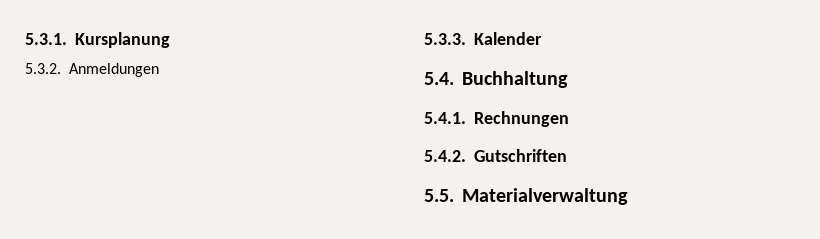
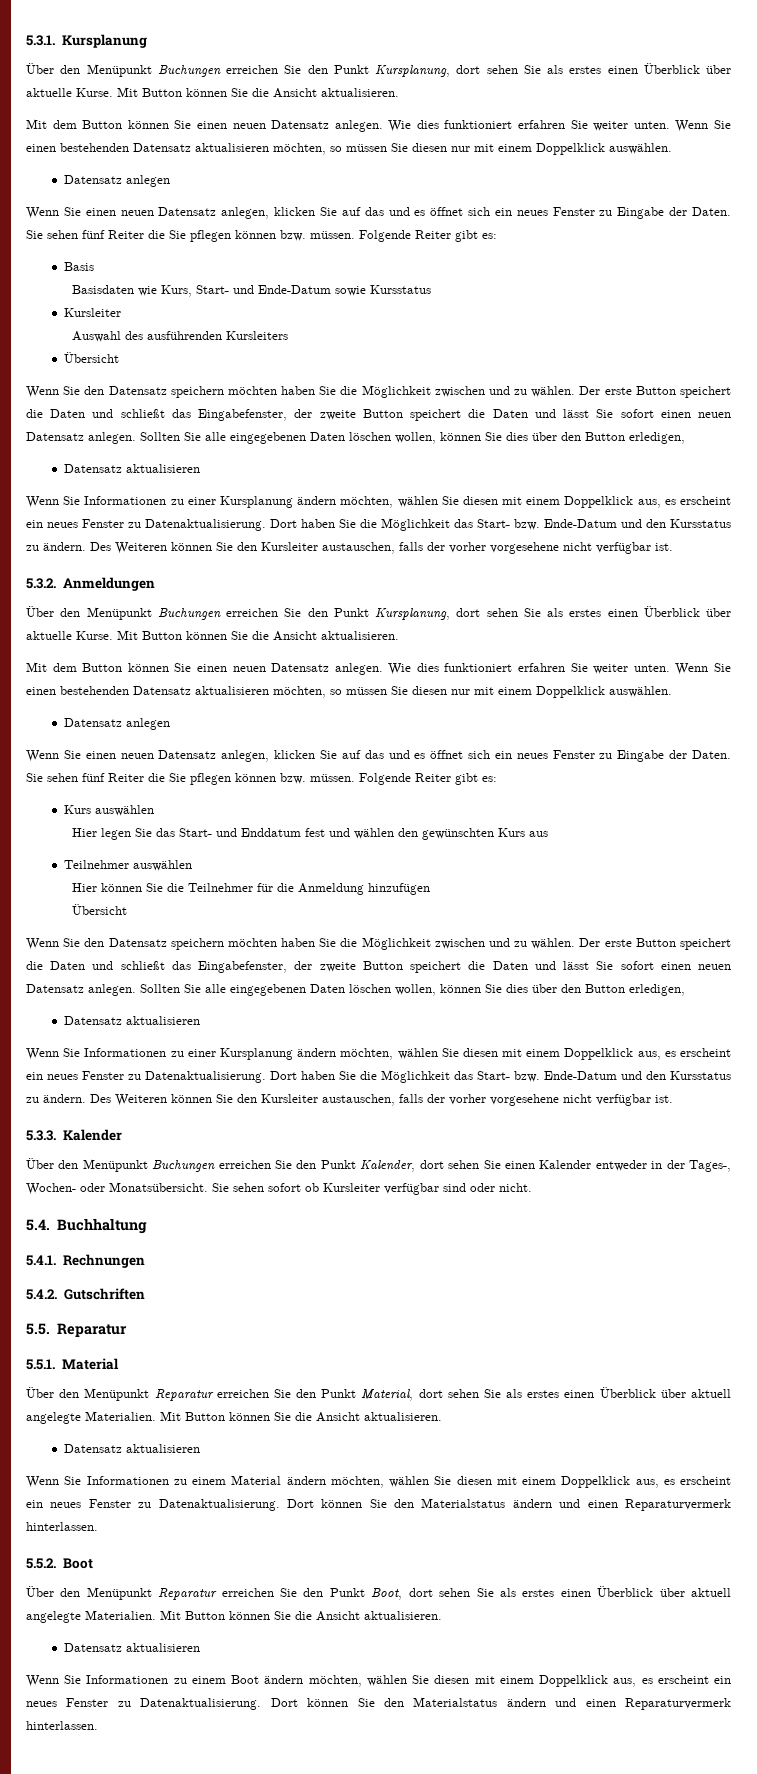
  5.3.1. Kursplanung
+ Über den Menüpunkt Buchungen erreichen Sie den Punkt Kursplanung, dort sehen Sie als erstes einen Überblick über aktuelle Kurse. Mit Button können Sie die Ansicht aktualisieren.
+ Mit dem Button können Sie einen neuen Datensatz anlegen. Wie dies funktioniert erfahren Sie weiter unten. Wenn Sie einen bestehenden Datensatz aktualisieren möchten, so müssen Sie diesen nur mit einem Doppelklick auswählen.
+ Datensatz anlegen
+ Wenn Sie einen neuen Datensatz anlegen, klicken Sie auf das und es öffnet sich ein neues Fenster zu Eingabe der Daten. Sie sehen fünf Reiter die Sie pflegen können bzw. müssen. Folgende Reiter gibt es:
+ Basis
+ Basisdaten wie Kurs, Start- und Ende-Datum sowie Kursstatus
+ Kursleiter
+ Auswahl des ausführenden Kursleiters
+ Übersicht
+ Wenn Sie den Datensatz speichern möchten haben Sie die Möglichkeit zwischen und zu wählen. Der erste Button speichert die Daten und schließt das Eingabefenster, der zweite Button speichert die Daten und lässt Sie sofort einen neuen Datensatz anlegen. Sollten Sie alle eingegebenen Daten löschen wollen, können Sie dies über den Button erledigen,
+ Datensatz aktualisieren
+ Wenn Sie Informationen zu einer Kursplanung ändern möchten, wählen Sie diesen mit einem Doppelklick aus, es erscheint ein neues Fenster zu Datenaktualisierung. Dort haben Sie die Möglichkeit das Start- bzw. Ende-Datum und den Kursstatus zu ändern. Des Weiteren können Sie den Kursleiter austauschen, falls der vorher vorgesehene nicht verfügbar ist.
  5.3.2. Anmeldungen
+ Über den Menüpunkt Buchungen erreichen Sie den Punkt Kursplanung, dort sehen Sie als erstes einen Überblick über aktuelle Kurse. Mit Button können Sie die Ansicht aktualisieren.
+ Mit dem Button können Sie einen neuen Datensatz anlegen. Wie dies funktioniert erfahren Sie weiter unten. Wenn Sie einen bestehenden Datensatz aktualisieren möchten, so müssen Sie diesen nur mit einem Doppelklick auswählen.
+ Datensatz anlegen
+ Wenn Sie einen neuen Datensatz anlegen, klicken Sie auf das und es öffnet sich ein neues Fenster zu Eingabe der Daten. Sie sehen fünf Reiter die Sie pflegen können bzw. müssen. Folgende Reiter gibt es:
+ Kurs auswählen
+ Hier legen Sie das Start- und Enddatum fest und wählen den gewünschten Kurs aus
+ Teilnehmer auswählen
+ Hier können Sie die Teilnehmer für die Anmeldung hinzufügen
+ Übersicht
+ Wenn Sie den Datensatz speichern möchten haben Sie die Möglichkeit zwischen und zu wählen. Der erste Button speichert die Daten und schließt das Eingabefenster, der zweite Button speichert die Daten und lässt Sie sofort einen neuen Datensatz anlegen. Sollten Sie alle eingegebenen Daten löschen wollen, können Sie dies über den Button erledigen,
+ Datensatz aktualisieren
+ Wenn Sie Informationen zu einer Kursplanung ändern möchten, wählen Sie diesen mit einem Doppelklick aus, es erscheint ein neues Fenster zu Datenaktualisierung. Dort haben Sie die Möglichkeit das Start- bzw. Ende-Datum und den Kursstatus zu ändern. Des Weiteren können Sie den Kursleiter austauschen, falls der vorher vorgesehene nicht verfügbar ist.
  5.3.3. Kalender
+ Über den Menüpunkt Buchungen erreichen Sie den Punkt Kalender, dort sehen Sie einen Kalender entweder in der Tages-, Wochen- oder Monatsübersicht. Sie sehen sofort ob Kursleiter verfügbar sind oder nicht.
- 5.5. Materialverwaltung
+ 5.5. Reparatur
+ 5.5.1. Material
+ Über den Menüpunkt Reparatur erreichen Sie den Punkt Material, dort sehen Sie als erstes einen Überblick über aktuell angelegte Materialien. Mit Button können Sie die Ansicht aktualisieren.
+ Datensatz aktualisieren
+ Wenn Sie Informationen zu einem Material ändern möchten, wählen Sie diesen mit einem Doppelklick aus, es erscheint ein neues Fenster zu Datenaktualisierung. Dort können Sie den Materialstatus ändern und einen Reparaturvermerk hinterlassen.
+ 5.5.2. Boot
+ Über den Menüpunkt Reparatur erreichen Sie den Punkt Boot, dort sehen Sie als erstes einen Überblick über aktuell angelegte Materialien. Mit Button können Sie die Ansicht aktualisieren.
+ Datensatz aktualisieren
+ Wenn Sie Informationen zu einem Boot ändern möchten, wählen Sie diesen mit einem Doppelklick aus, es erscheint ein neues Fenster zu Datenaktualisierung. Dort können Sie den Materialstatus ändern und einen Reparaturvermerk hinterlassen.

